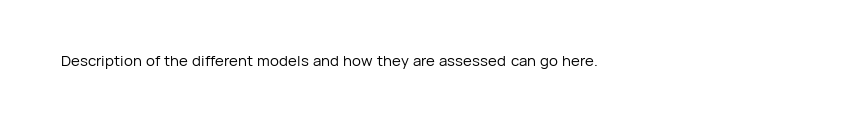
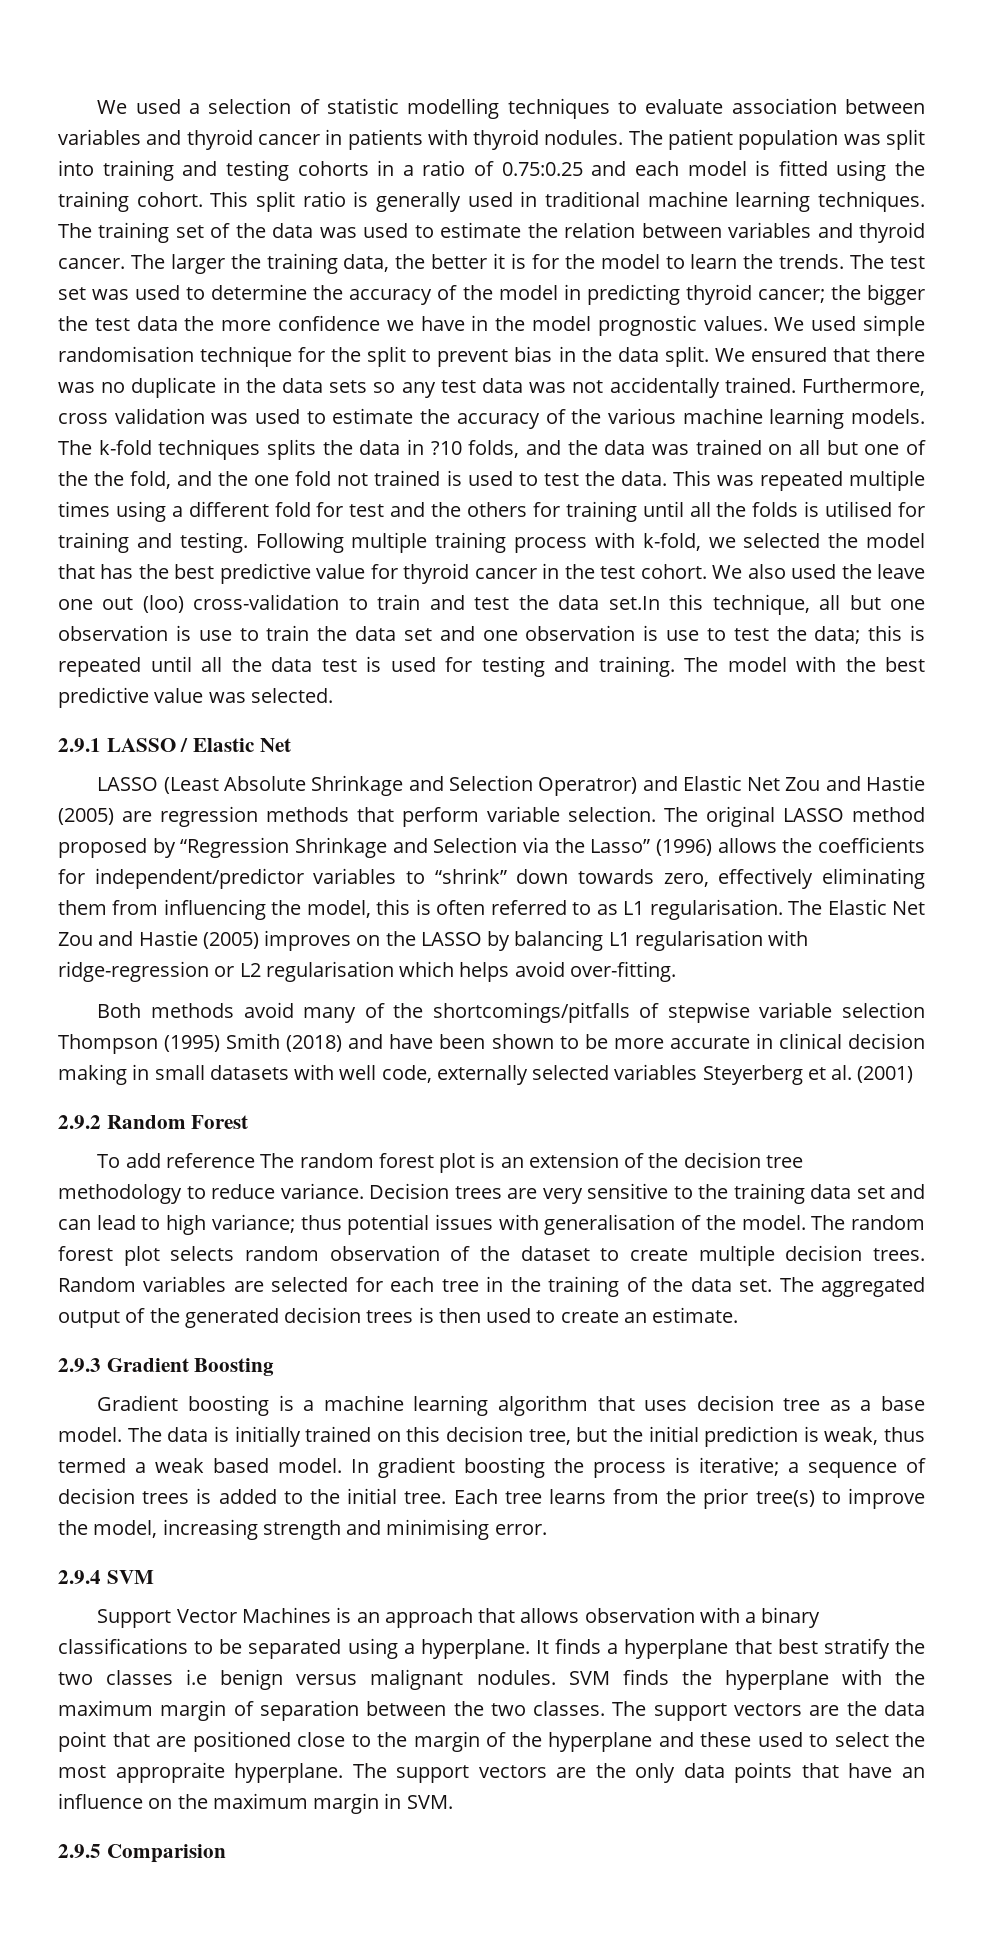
- Description of the different models and how they are assessed can go here.
+ We used a selection of statistic modelling techniques to evaluate association between variables and thyroid cancer in patients with thyroid nodules. The patient population was split into training and testing cohorts in a ratio of 0.75:0.25 and each model is fitted using the training cohort. This split ratio is generally used in traditional machine learning techniques. The training set of the data was used to estimate the relation between variables and thyroid cancer. The larger the training data, the better it is for the model to learn the trends. The test set was used to determine the accuracy of the model in predicting thyroid cancer; the bigger the test data the more confidence we have in the model prognostic values. We used simple randomisation technique for the split to prevent bias in the data split. We ensured that there was no duplicate in the data sets so any test data was not accidentally trained. Furthermore, cross validation was used to estimate the accuracy of the various machine learning models. The k-fold techniques splits the data in ?10 folds, and the data was trained on all but one of the the fold, and the one fold not trained is used to test the data. This was repeated multiple times using a different fold for test and the others for training until all the folds is utilised for training and testing. Following multiple training process with k-fold, we selected the model that has the best predictive value for thyroid cancer in the test cohort. We also used the leave one out (loo) cross-validation to train and test the data set.In this technique, all but one observation is use to train the data set and one observation is use to test the data; this is repeated until all the data test is used for testing and training. The model with the best predictive value was selected.
+ 2.9.1 LASSO / Elastic Net
+ LASSO (Least Absolute Shrinkage and Selection Operatror) and Elastic Net Zou and Hastie (2005) are regression methods that perform variable selection. The original LASSO method proposed by “Regression Shrinkage and Selection via the Lasso” (1996) allows the coefficients for independent/predictor variables to “shrink” down towards zero, effectively eliminating them from influencing the model, this is often referred to as L1 regularisation. The Elastic Net Zou and Hastie (2005) improves on the LASSO by balancing L1 regularisation with ridge-regression or L2 regularisation which helps avoid over-fitting.
+ Both methods avoid many of the shortcomings/pitfalls of stepwise variable selection Thompson (1995) Smith (2018) and have been shown to be more accurate in clinical decision making in small datasets with well code, externally selected variables Steyerberg et al. (2001)
+ 2.9.2 Random Forest
+ To add reference The random forest plot is an extension of the decision tree methodology to reduce variance. Decision trees are very sensitive to the training data set and can lead to high variance; thus potential issues with generalisation of the model. The random forest plot selects random observation of the dataset to create multiple decision trees. Random variables are selected for each tree in the training of the data set. The aggregated output of the generated decision trees is then used to create an estimate.
+ 2.9.3 Gradient Boosting
+ Gradient boosting is a machine learning algorithm that uses decision tree as a base model. The data is initially trained on this decision tree, but the initial prediction is weak, thus termed a weak based model. In gradient boosting the process is iterative; a sequence of decision trees is added to the initial tree. Each tree learns from the prior tree(s) to improve the model, increasing strength and minimising error.
+ 2.9.4 SVM
+ Support Vector Machines is an approach that allows observation with a binary classifications to be separated using a hyperplane. It finds a hyperplane that best stratify the two classes i.e benign versus malignant nodules. SVM finds the hyperplane with the maximum margin of separation between the two classes. The support vectors are the data point that are positioned close to the margin of the hyperplane and these used to select the most appropraite hyperplane. The support vectors are the only data points that have an influence on the maximum margin in SVM.
+ 2.9.5 Comparision

